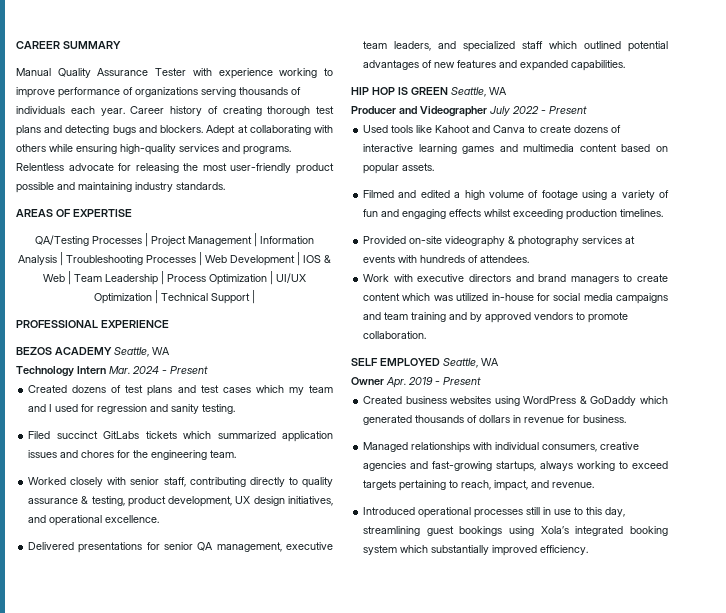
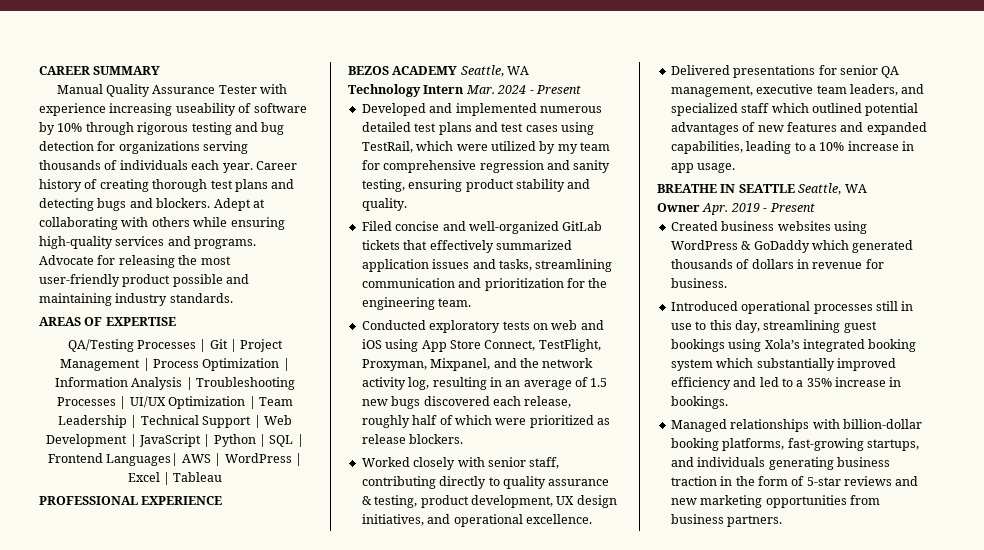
- Manual Quality Assurance Tester with experience working to improve performance of organizations serving thousands of individuals each year.
+ Manual Quality Assurance Tester with experience increasing useability of software by 10% through rigorous testing and bug detection for organizations serving thousands of individuals each year.
- Relentless advocate for releasing the most user-friendly product possible and maintaining industry standards.
+ Advocate for releasing the most user-friendly product possible and maintaining industry standards.
- QA/Testing Processes | Project Management | Information Analysis | Troubleshooting Processes | Web Development | IOS & Web | Team Leadership | Process Optimization | UI/UX Optimization | Technical Support |
+ QA/Testing Processes | Git | Project Management | Process Optimization | Information Analysis | Troubleshooting Processes | UI/UX Optimization | Team Leadership | Technical Support | Web Development | JavaScript | Python | SQL | Frontend Languages| AWS | WordPress | Excel | Tableau
- Created dozens of test plans and test cases which my team and I used for regression and sanity testing.
- Filed succinct GitLabs tickets which summarized application issues and chores for the engineering team.
+ Developed and implemented numerous detailed test plans and test cases using TestRail, which were utilized by my team for comprehensive regression and sanity testing, ensuring product stability and quality.
+ Filed concise and well-organized GitLab tickets that effectively summarized application issues and tasks, streamlining communication and prioritization for the engineering team.
+ Conducted exploratory tests on web and iOS using App Store Connect, TestFlight, Proxyman, Mixpanel, and the network activity log, resulting in an average of 1.5 new bugs discovered each release, roughly half of which were prioritized as release blockers.
- Delivered presentations for senior QA management, executive team leaders, and specialized staff which outlined potential advantages of new features and expanded capabilities.
- HIP HOP IS GREEN Seattle, WA
- Producer and Videographer July 2022 - Present
- Used tools like Kahoot and Canva to create dozens of interactive learning games and multimedia content based on popular assets.
- Filmed and edited a high volume of footage using a variety of fun and engaging effects whilst exceeding production timelines.
- Provided on-site videography & photography services at events with hundreds of attendees.
- Work with executive directors and brand managers to create content which was utilized in-house for social media campaigns and team training and by approved vendors to promote collaboration.
- SELF EMPLOYED Seattle, WA
+ Delivered presentations for senior QA management, executive team leaders, and specialized staff which outlined potential advantages of new features and expanded capabilities, leading to a 10% increase in app usage.
+ BREATHE IN SEATTLE Seattle, WA
- Managed relationships with individual consumers, creative agencies and fast-growing startups, always working to exceed targets pertaining to reach, impact, and revenue.
- Introduced operational processes still in use to this day, streamlining guest bookings using Xola’s integrated booking system which substantially improved efficiency.
+ Introduced operational processes still in use to this day, streamlining guest bookings using Xola’s integrated booking system which substantially improved efficiency and led to a 35% increase in bookings.
+ Managed relationships with billion-dollar booking platforms, fast-growing startups, and individuals generating business traction in the form of 5-star reviews and new marketing opportunities from business partners.

